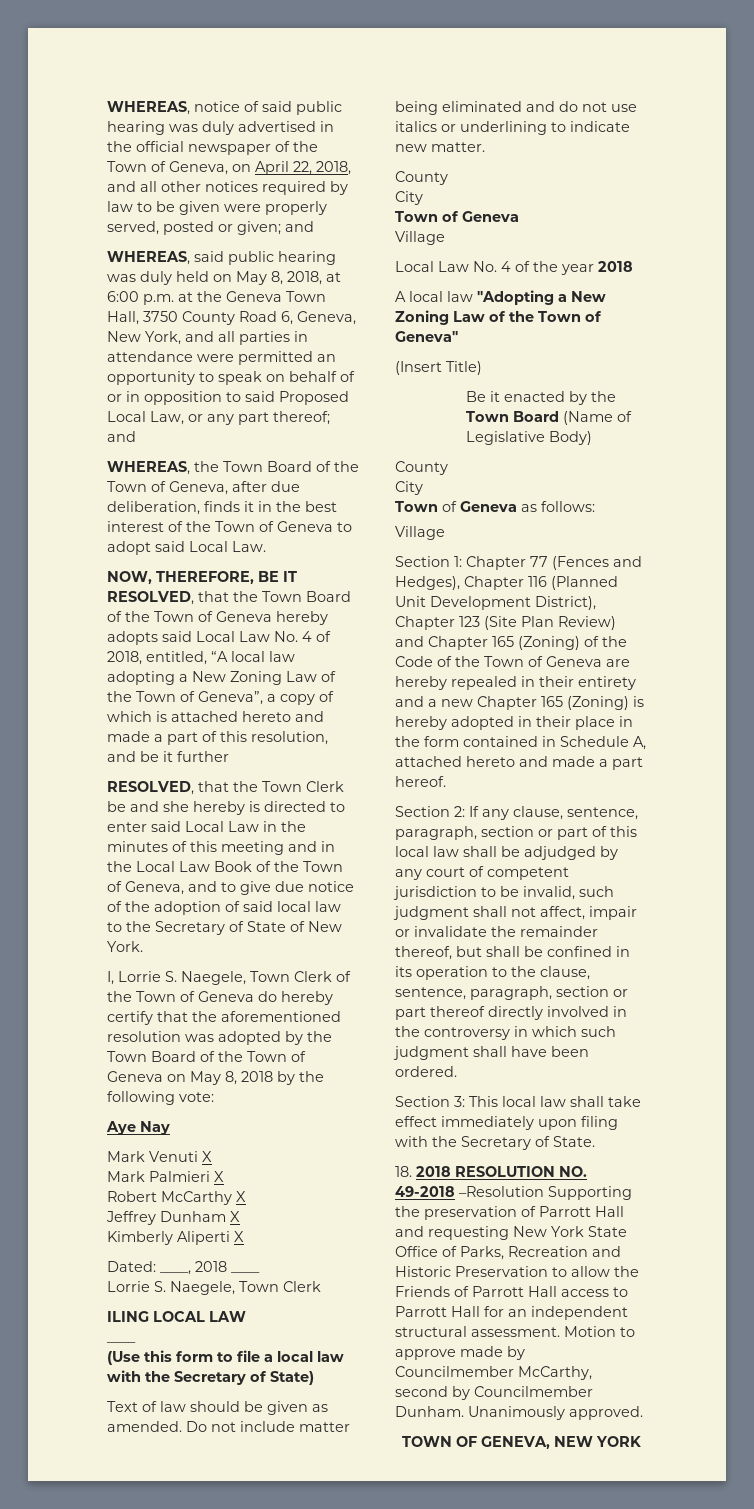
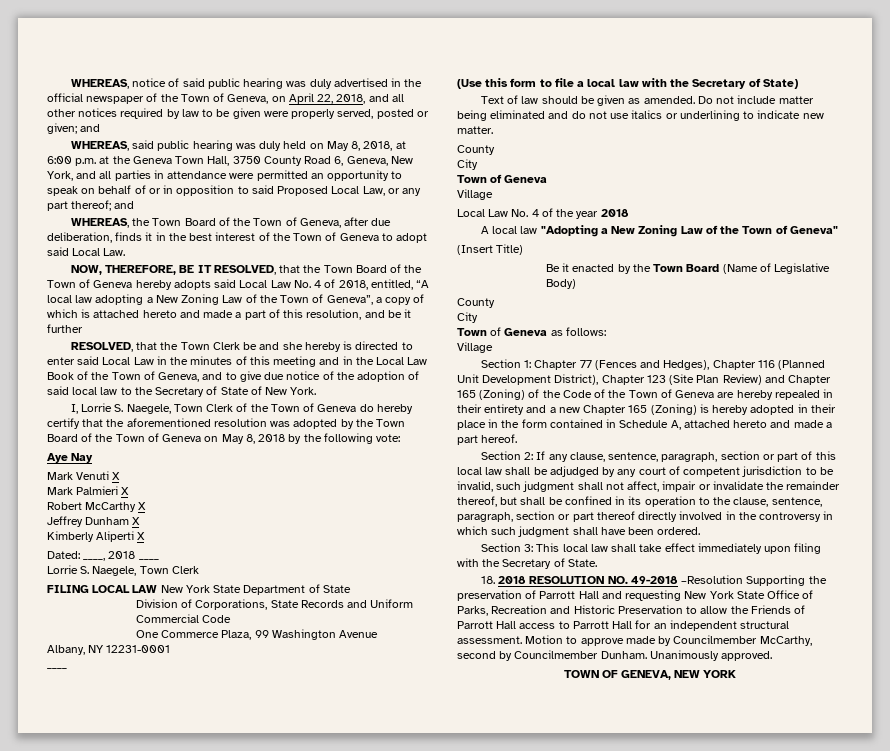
- ILING LOCAL LAW
+ FILING LOCAL LAW New York State Department of State
+ Division of Corporations, State Records and Uniform Commercial Code
+ One Commerce Plaza, 99 Washington Avenue
+ Albany, NY 12231-0001

